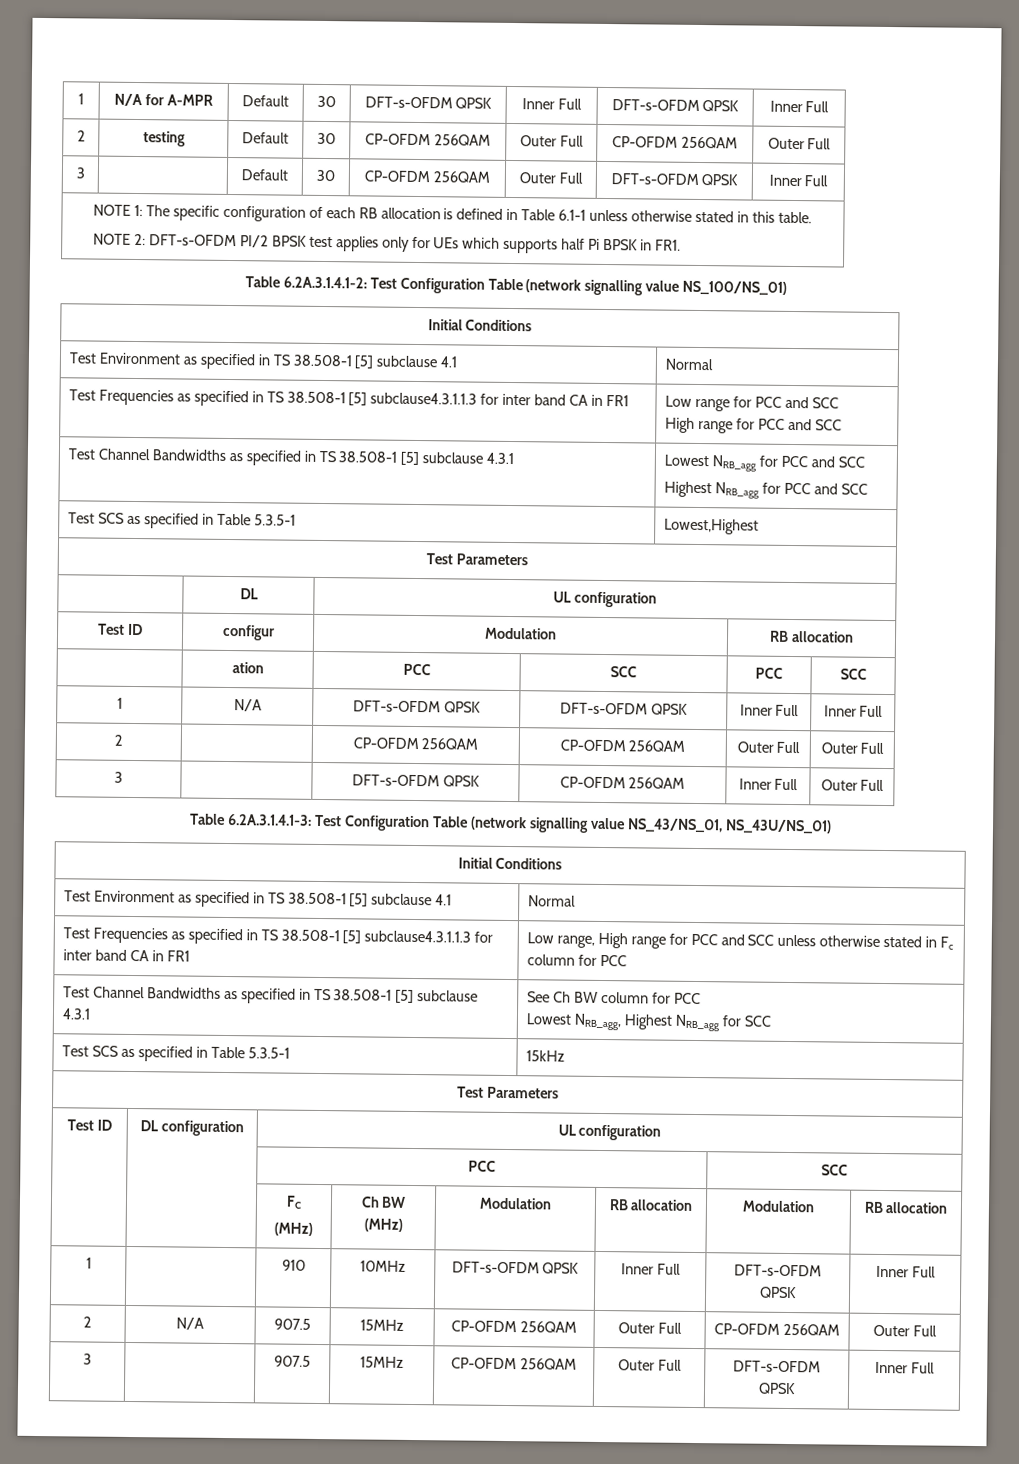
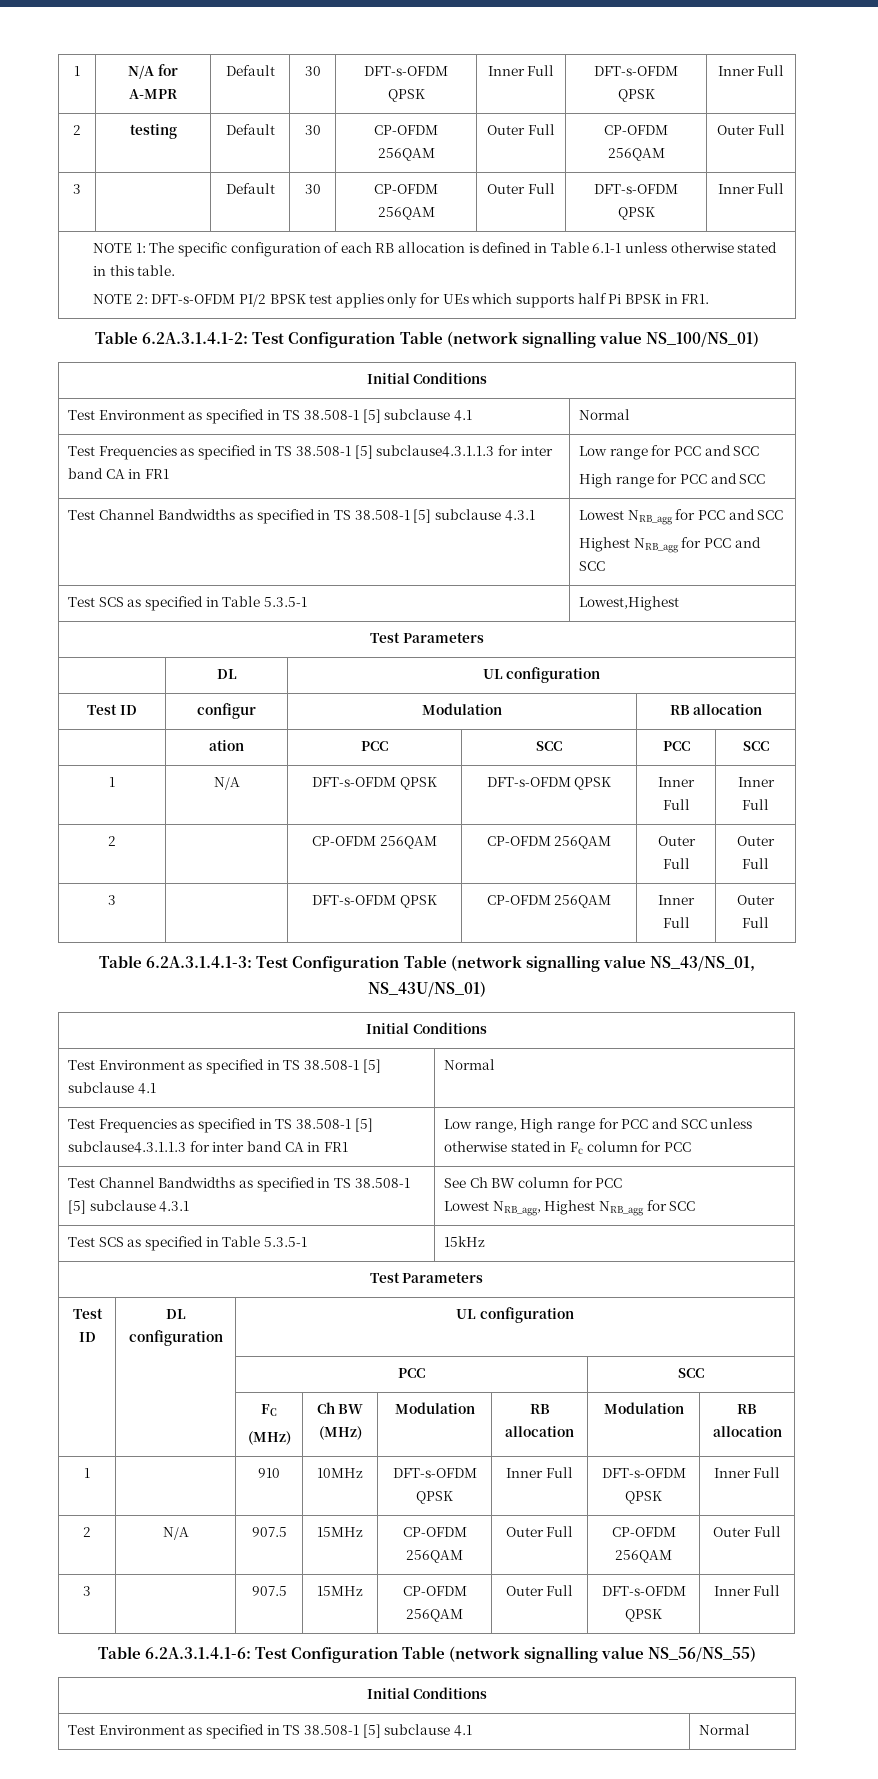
+ Table 6.2A.3.1.4.1-6: Test Configuration Table (network signalling value NS_56/NS_55)
+ Initial Conditions
+ Test Environment as specified in TS 38.508-1 [5] subclause 4.1 | Normal

